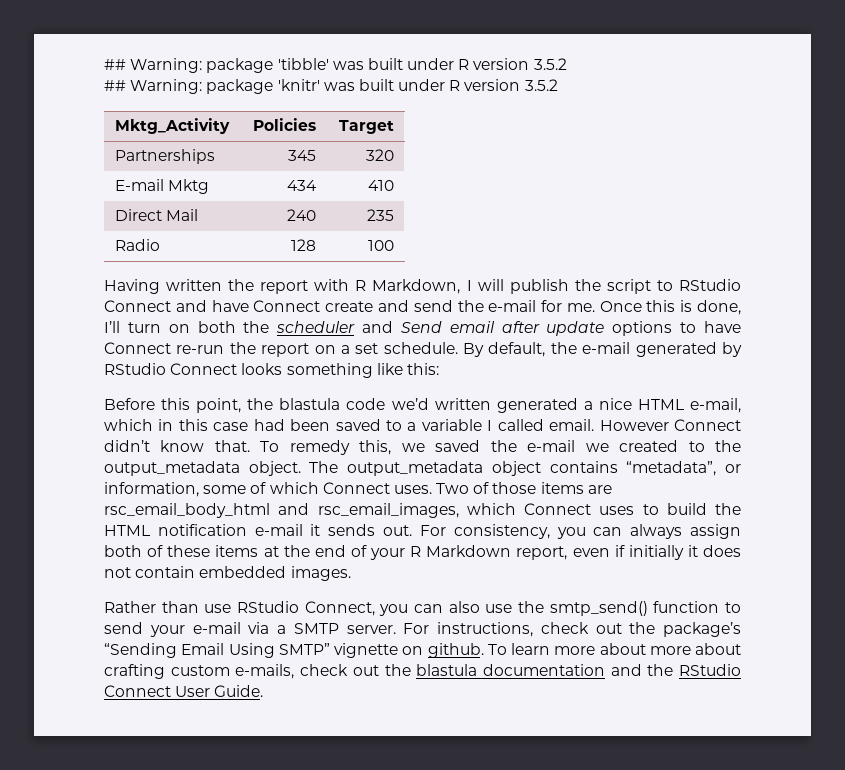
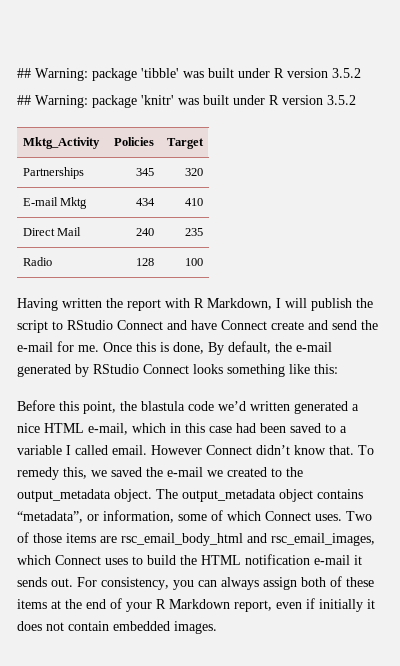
- Once this is done, I’ll turn on both the scheduler and Send email after update options to have Connect re-run the report on a set schedule. By default, the e-mail generated by RStudio Connect looks something like this:
+ Once this is done, By default, the e-mail generated by RStudio Connect looks something like this:
- Rather than use RStudio Connect, you can also use the smtp_send() function to send your e-mail via a SMTP server. For instructions, check out the package’s “Sending Email Using SMTP” vignette on github. To learn more about more about crafting custom e-mails, check out the blastula documentation and the RStudio Connect User Guide.

